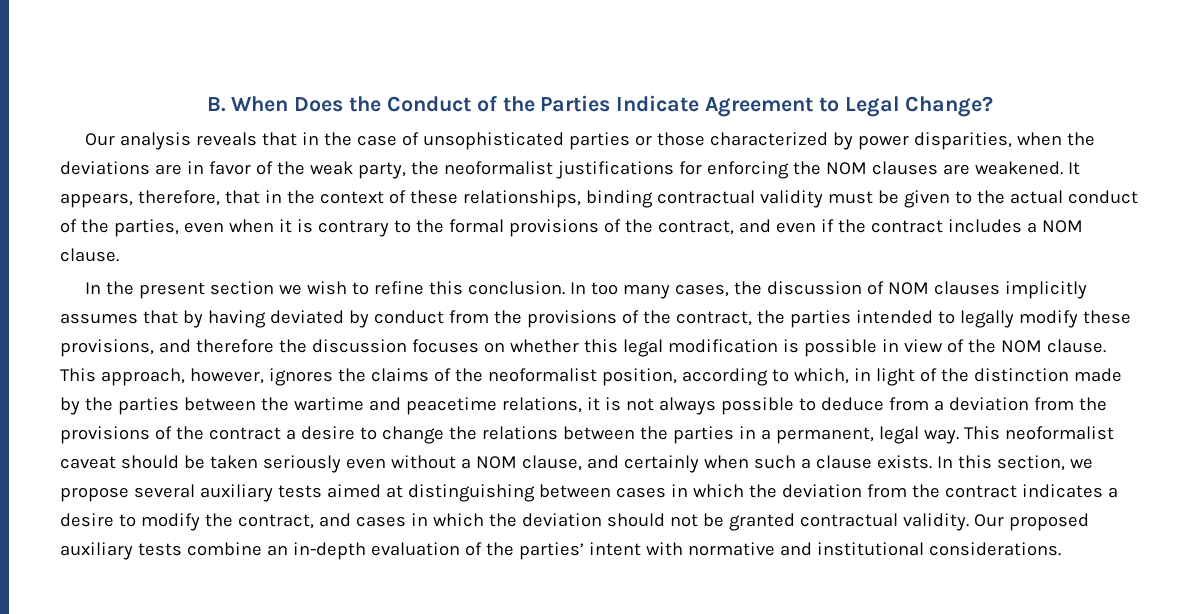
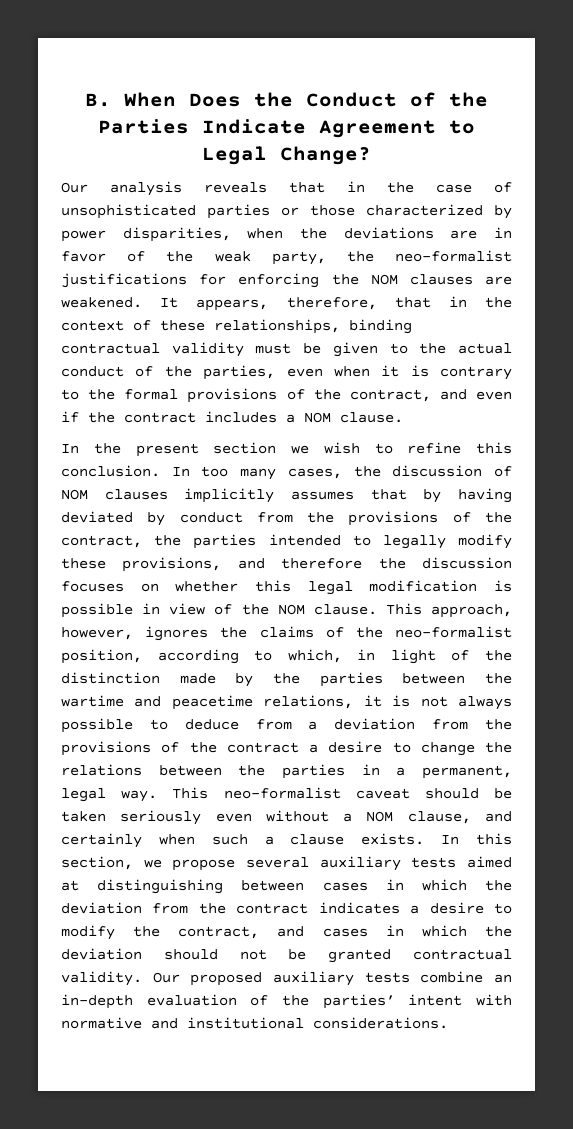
- Our analysis reveals that in the case of unsophisticated parties or those characterized by power disparities, when the deviations are in favor of the weak party, the neoformalist justifications for enforcing the NOM clauses are weakened.
+ Our analysis reveals that in the case of unsophisticated parties or those characterized by power disparities, when the deviations are in favor of the weak party, the neo-formalist justifications for enforcing the NOM clauses are weakened.
- This approach, however, ignores the claims of the neoformalist position, according to which, in light of the distinction made by the parties between the wartime and peacetime relations, it is not always possible to deduce from a deviation from the provisions of the contract a desire to change the relations between the parties in a permanent, legal way.
+ This approach, however, ignores the claims of the neo-formalist position, according to which, in light of the distinction made by the parties between the wartime and peacetime relations, it is not always possible to deduce from a deviation from the provisions of the contract a desire to change the relations between the parties in a permanent, legal way.
- This neoformalist caveat should be taken seriously even without a NOM clause, and certainly when such a clause exists.
+ This neo-formalist caveat should be taken seriously even without a NOM clause, and certainly when such a clause exists.

